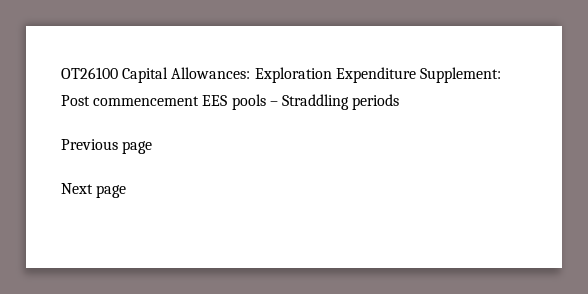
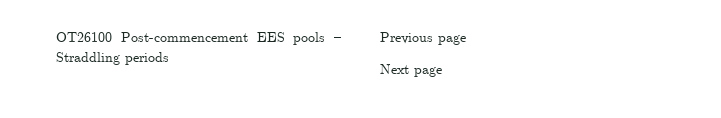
- OT26100 Capital Allowances: Exploration Expenditure Supplement: Post commencement EES pools – Straddling periods
+ OT26100 Post-commencement EES pools – Straddling periods

